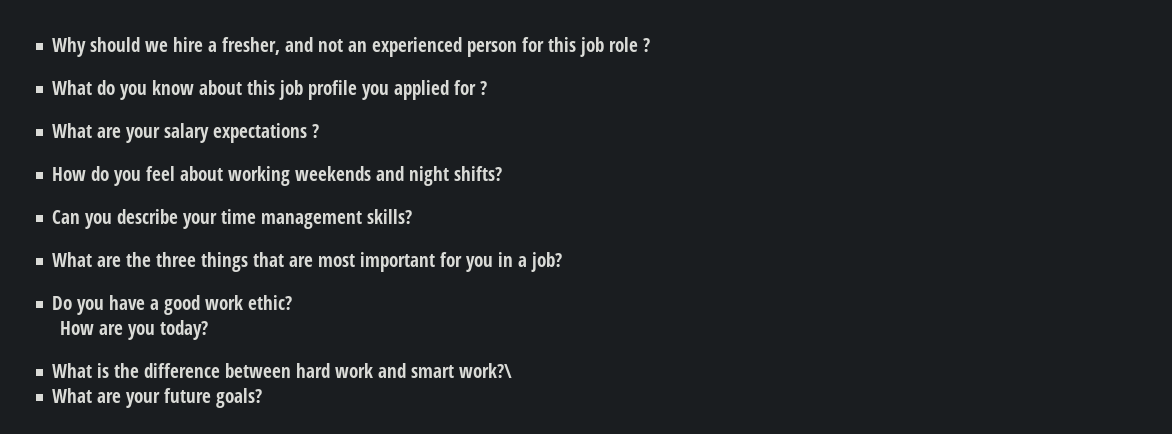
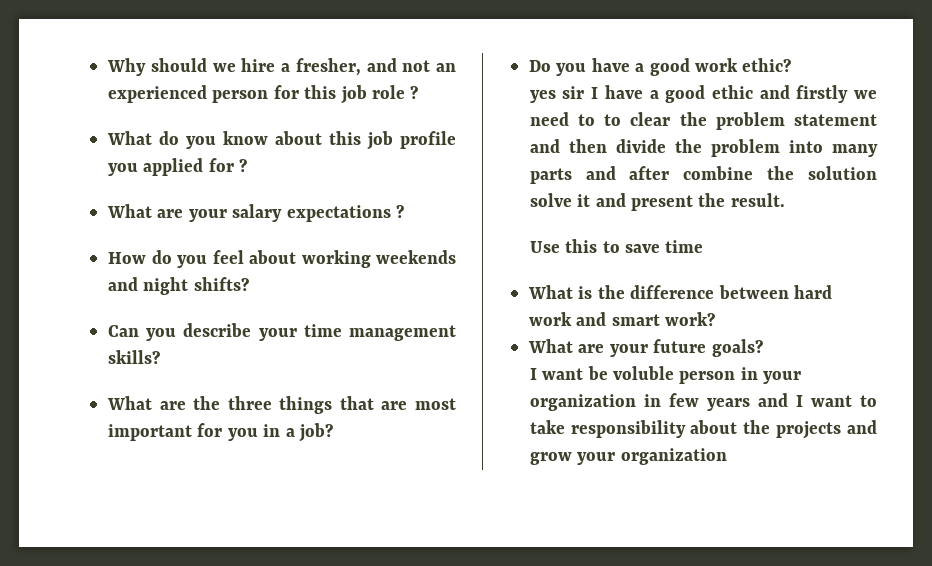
- How are you today?
+ yes sir I have a good ethic and firstly we need to to clear the problem statement and then divide the problem into many parts and after combine the solution solve it and present the result.
+ Use this to save time
- What is the difference between hard work and smart work?\
+ What is the difference between hard work and smart work?
+ I want be voluble person in your organization in few years and I want to take responsibility about the projects and grow your organization

